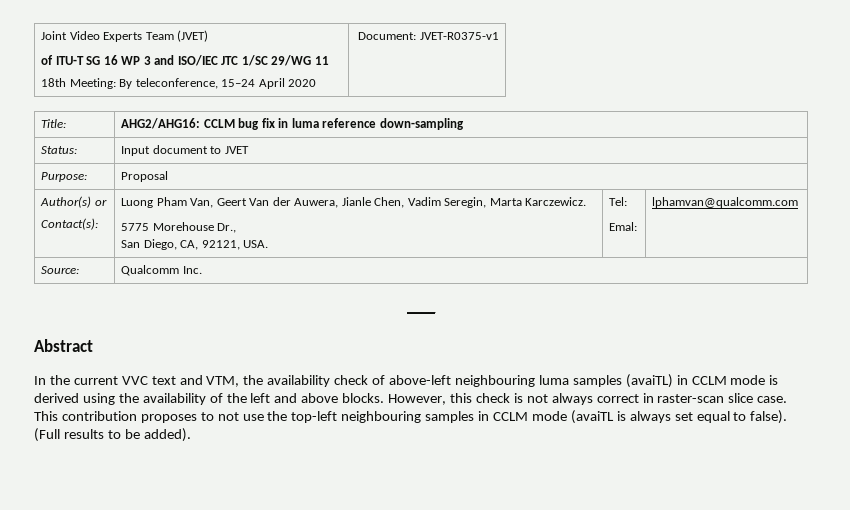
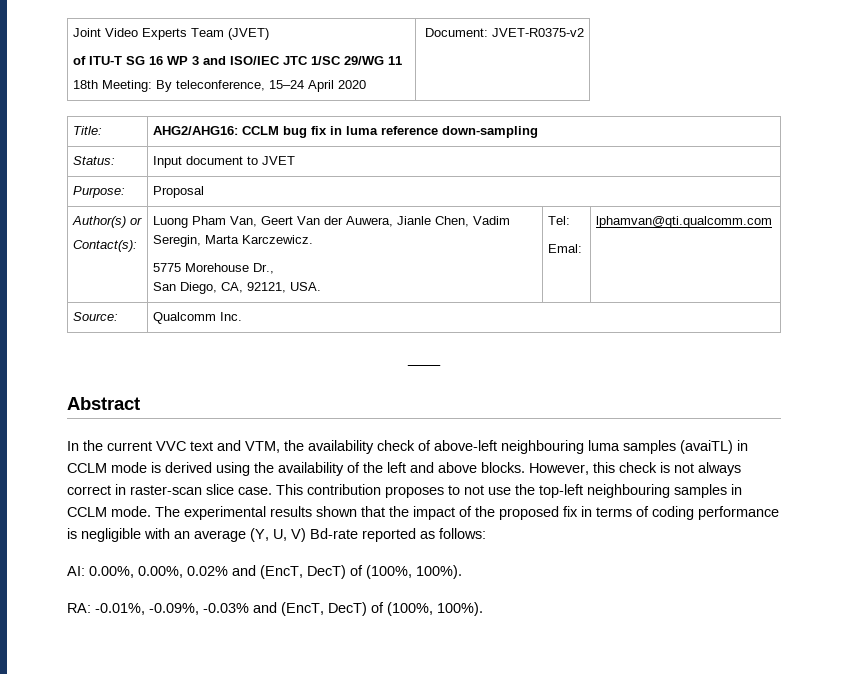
  Joint Video Experts Team (JVET)
  of ITU-T SG 16 WP 3 and ISO/IEC JTC 1/SC 29/WG 11
- 18th Meeting: By teleconference, 15–24 April 2020 | Document: JVET-R0375-v1
+ 18th Meeting: By teleconference, 15–24 April 2020 | Document: JVET-R0375-v2
  Author(s) or
  Contact(s): | Luong Pham Van, Geert Van der Auwera, Jianle Chen, Vadim Seregin, Marta Karczewicz.
  5775 Morehouse Dr.,
  San Diego, CA, 92121, USA. | Tel:
- Emal: | lphamvan@qualcomm.com
+ Emal: | lphamvan@qti.qualcomm.com
- This contribution proposes to not use the top-left neighbouring samples in CCLM mode (avaiTL is always set equal to false). (Full results to be added).
+ This contribution proposes to not use the top-left neighbouring samples in CCLM mode. The experimental results shown that the impact of the proposed fix in terms of coding performance is negligible with an average (Y, U, V) Bd-rate reported as follows:
+ AI: 0.00%, 0.00%, 0.02% and (EncT, DecT) of (100%, 100%).
+ RA: -0.01%, -0.09%, -0.03% and (EncT, DecT) of (100%, 100%).

